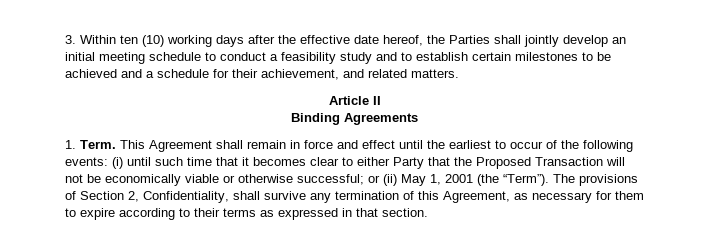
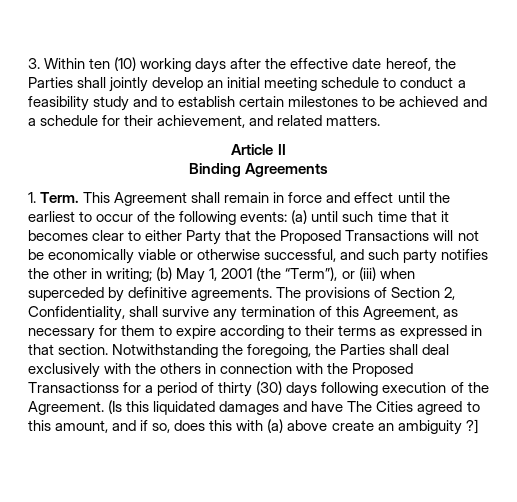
- This Agreement shall remain in force and effect until the earliest to occur of the following events: (i) until such time that it becomes clear to either Party that the Proposed Transaction will not be economically viable or otherwise successful; or (ii) May 1, 2001 (the “Term”).
+ This Agreement shall remain in force and effect until the earliest to occur of the following events: (a) until such time that it becomes clear to either Party that the Proposed Transactions will not be economically viable or otherwise successful, and such party notifies the other in writing; (b) May 1, 2001 (the “Term”), or (iii) when superceded by definitive agreements.
+ Notwithstanding the foregoing, the Parties shall deal exclusively with the others in connection with the Proposed Transactionss for a period of thirty (30) days following execution of the Agreement. (Is this liquidated damages and have The Cities agreed to this amount, and if so, does this with (a) above create an ambiguity ?]

